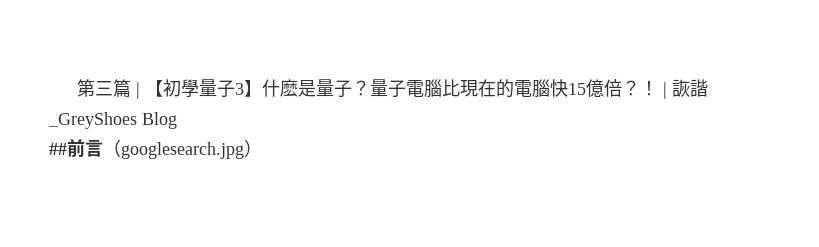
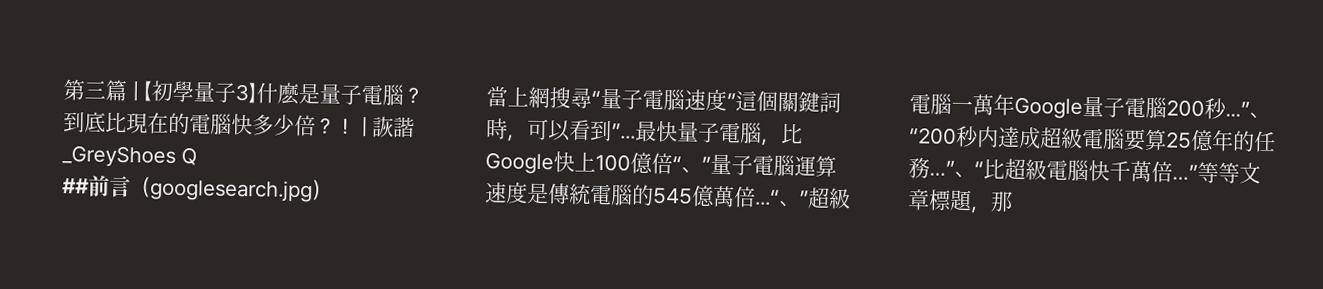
- 第三篇 | 【初學量子3】什麽是量子？量子電腦比現在的電腦快15億倍？
+ 第三篇 | 【初學量子3】什麽是量子電腦？到底比現在的電腦快多少倍？
- | 詼諧_GreyShoes Blog
+ | 詼諧_GreyShoes Q
+ 當上網搜尋“量子電腦速度”這個關鍵詞時，可以看到”...最快量子電腦，比Google快上100億倍“、”量子電腦運算速度是傳統電腦的545億萬倍...“、”超級電腦一萬年Google量子電腦200秒...”、“200秒内達成超級電腦要算25億年的任務…”、“比超級電腦快千萬倍…”等等文章標題，那

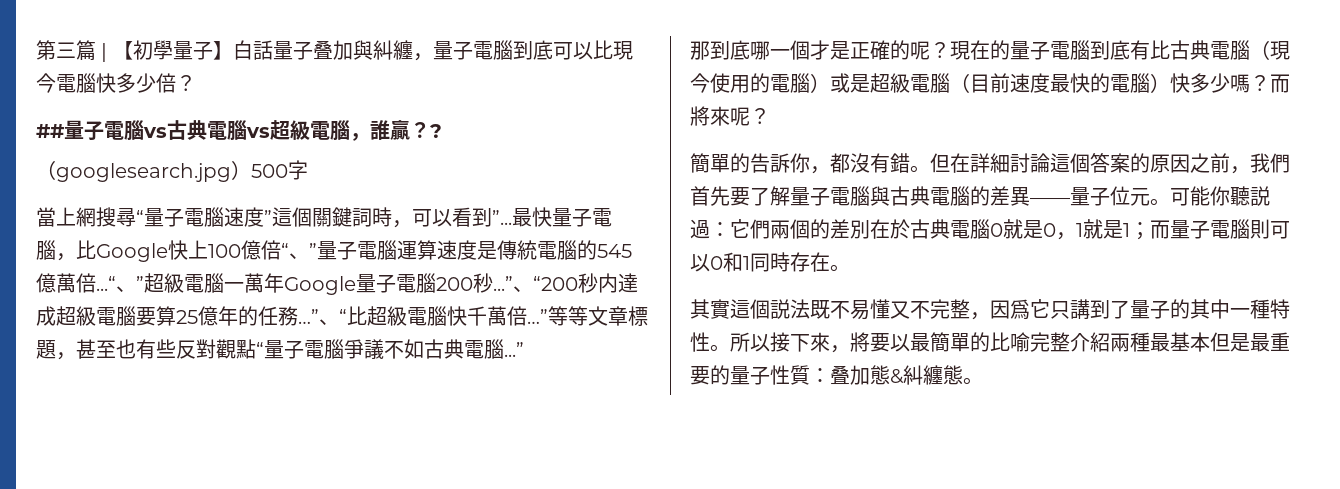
- 第三篇 | 【初學量子3】什麽是量子電腦？到底比現在的電腦快多少倍？！ | 詼諧_GreyShoes Q
- ##前言（googlesearch.jpg）
+ 第三篇 | 【初學量子】白話量子叠加與糾纏，量子電腦到底可以比現今電腦快多少倍？
+ ##量子電腦vs古典電腦vs超級電腦，誰贏？?
+ （googlesearch.jpg）500字
- 等等文章標題，那
+ 等等文章標題，甚至也有些反對觀點“量子電腦爭議不如古典電腦...”
+ 那到底哪一個才是正確的呢？現在的量子電腦到底有比古典電腦（現今使用的電腦）或是超級電腦（目前速度最快的電腦）快多少嗎？而將來呢？
+ 簡單的告訴你，都沒有錯。但在詳細討論這個答案的原因之前，我們首先要了解量子電腦與古典電腦的差異——量子位元。可能你聽説過：它們兩個的差別在於古典電腦0就是0，1就是1；而量子電腦則可以0和1同時存在。
+ 其實這個説法既不易懂又不完整，因爲它只講到了量子的其中一種特性。所以接下來，將要以最簡單的比喻完整介紹兩種最基本但是最重要的量子性質：叠加態&糾纏態。

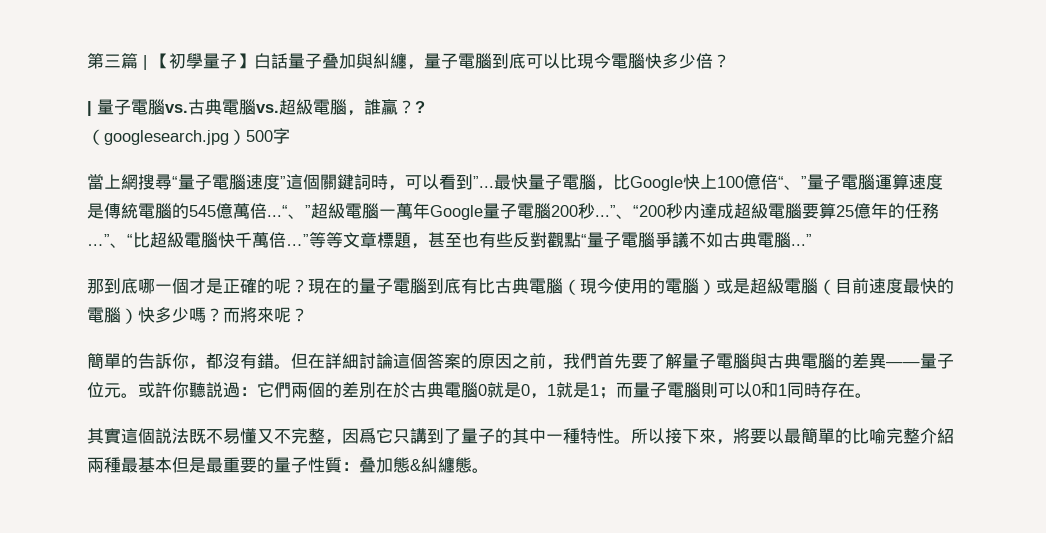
- ##量子電腦vs古典電腦vs超級電腦，誰贏？
+ | 量子電腦vs.古典電腦vs.超級電腦，誰贏？
- 可能你聽説過：它們兩個的差別在於古典電腦0就是0，1就是1；而量子電腦則可以0和1同時存在。
+ 或許你聽説過：它們兩個的差別在於古典電腦0就是0，1就是1；而量子電腦則可以0和1同時存在。

